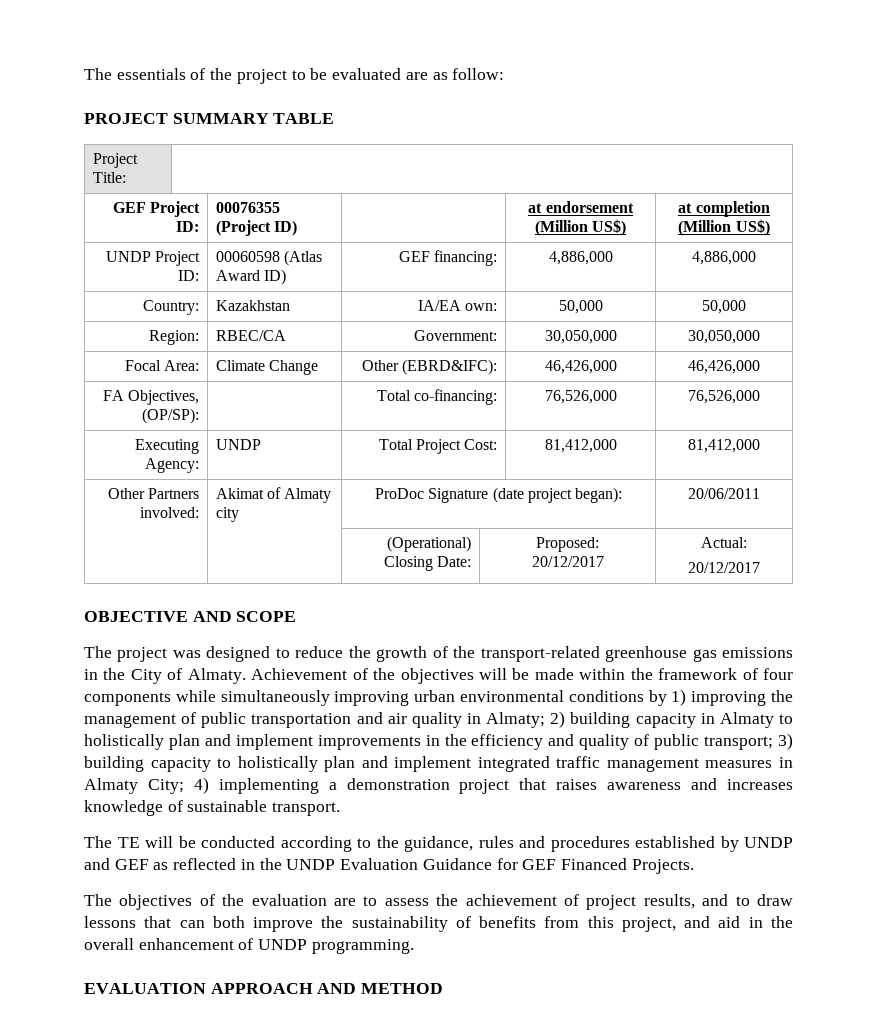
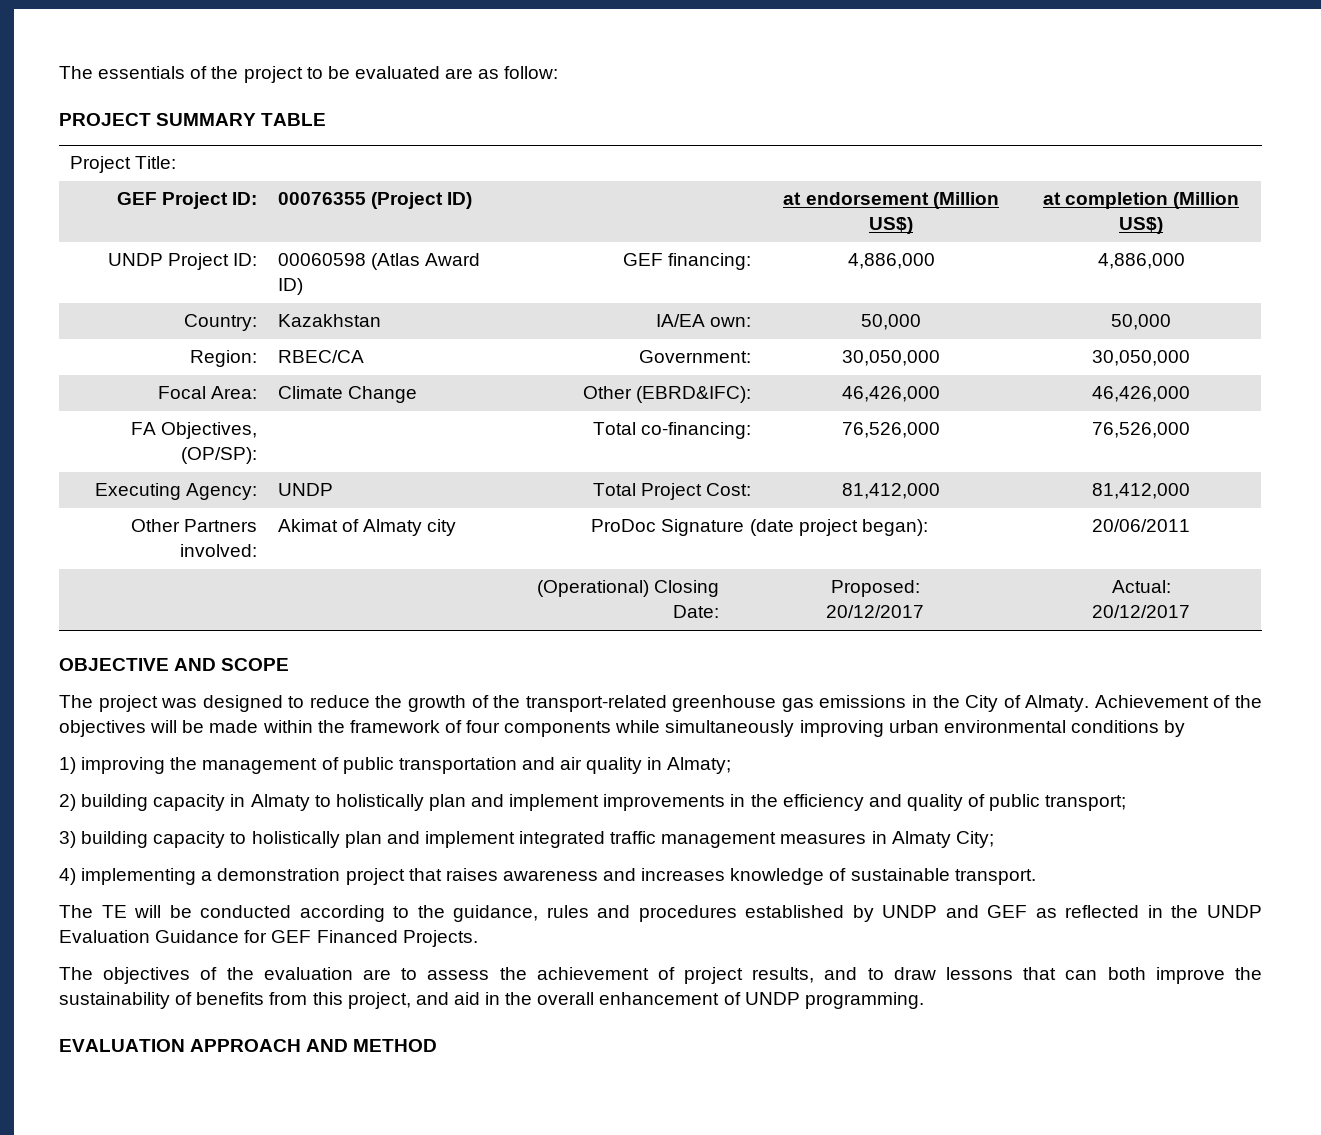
- Achievement of the objectives will be made within the framework of four components while simultaneously improving urban environmental conditions by 1) improving the management of public transportation and air quality in Almaty; 2) building capacity in Almaty to holistically plan and implement improvements in the efficiency and quality of public transport; 3) building capacity to holistically plan and implement integrated traffic management measures in Almaty City; 4) implementing a demonstration project that raises awareness and increases knowledge of sustainable transport.
+ Achievement of the objectives will be made within the framework of four components while simultaneously improving urban environmental conditions by
+ 1) improving the management of public transportation and air quality in Almaty;
+ 2) building capacity in Almaty to holistically plan and implement improvements in the efficiency and quality of public transport;
+ 3) building capacity to holistically plan and implement integrated traffic management measures in Almaty City;
+ 4) implementing a demonstration project that raises awareness and increases knowledge of sustainable transport.

